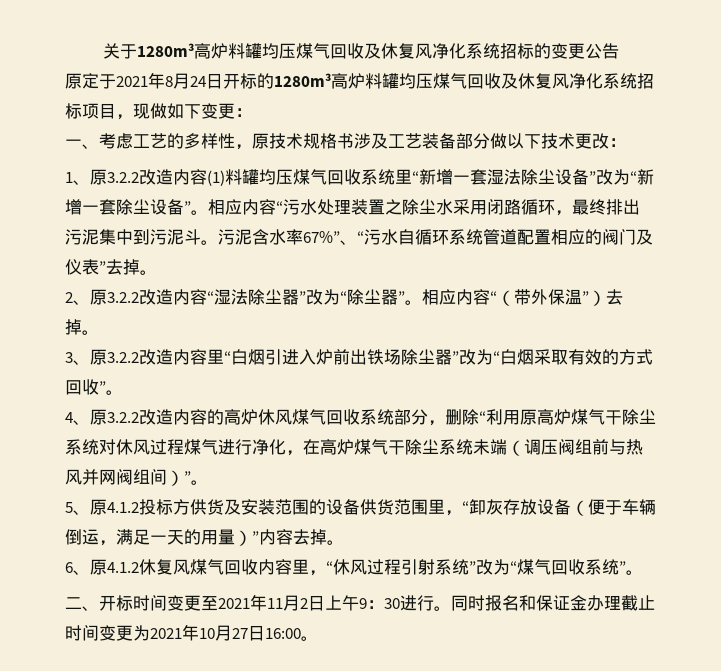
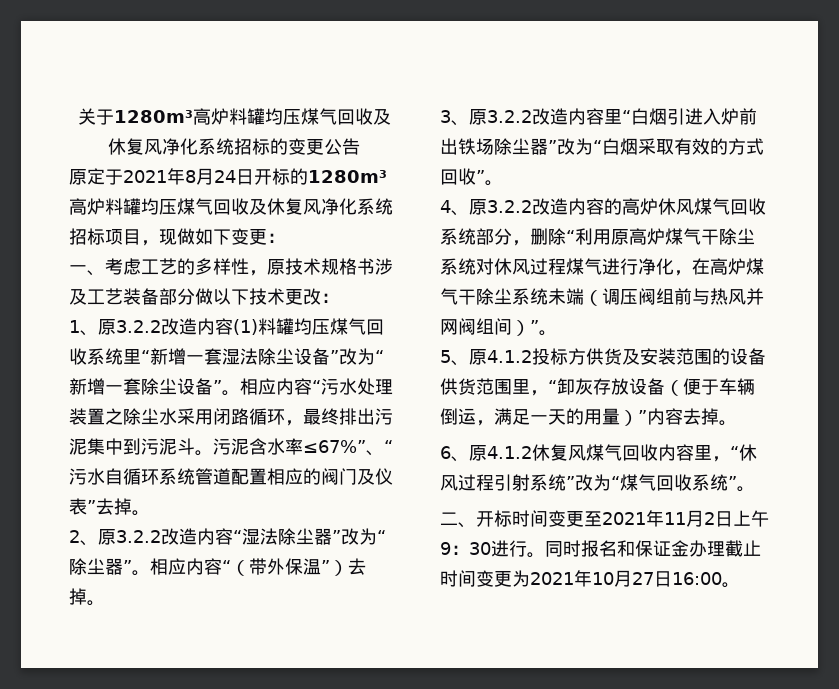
- 污泥含水率67%”、“污水自循环系统管道配置相应的阀门及仪表”去掉。
+ 污泥含水率≤67%”、“污水自循环系统管道配置相应的阀门及仪表”去掉。

